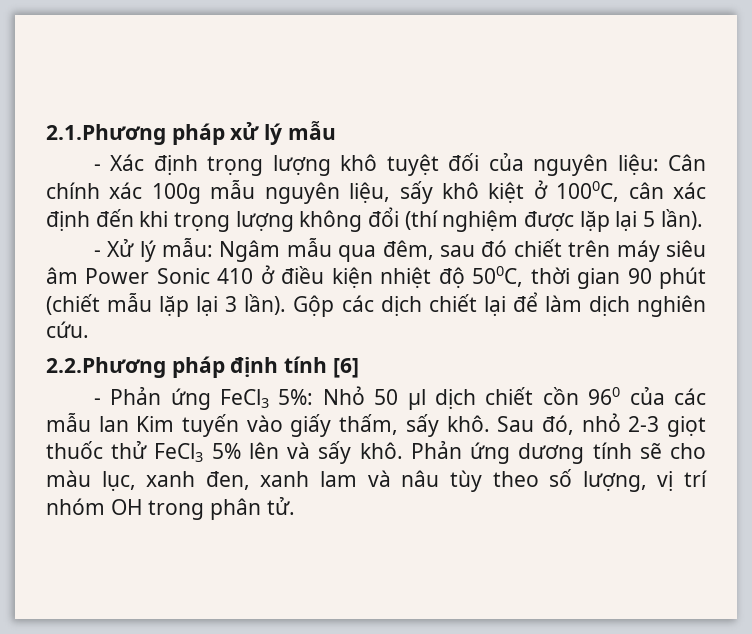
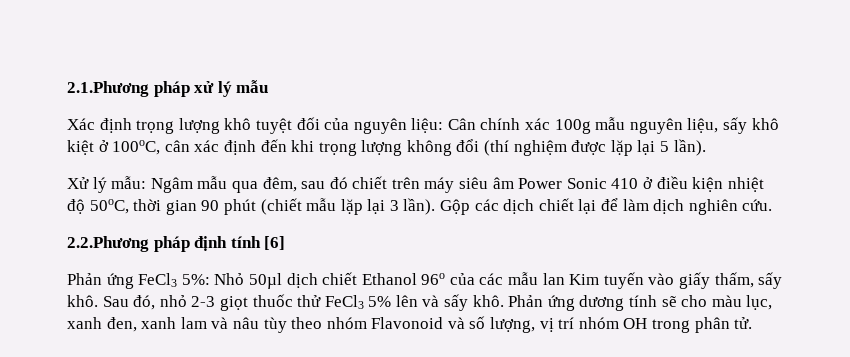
- - Xác định trọng lượng khô tuyệt đối của nguyên liệu: Cân chính xác 100g mẫu nguyên liệu, sấy khô kiệt ở 1000C, cân xác định đến khi trọng lượng không đổi (thí nghiệm được lặp lại 5 lần).
+ Xác định trọng lượng khô tuyệt đối của nguyên liệu: Cân chính xác 100g mẫu nguyên liệu, sấy khô kiệt ở 100oC, cân xác định đến khi trọng lượng không đổi (thí nghiệm được lặp lại 5 lần).
- - Xử lý mẫu: Ngâm mẫu qua đêm, sau đó chiết trên máy siêu âm Power Sonic 410 ở điều kiện nhiệt độ 500C, thời gian 90 phút (chiết mẫu lặp lại 3 lần).
+ Xử lý mẫu: Ngâm mẫu qua đêm, sau đó chiết trên máy siêu âm Power Sonic 410 ở điều kiện nhiệt độ 50oC, thời gian 90 phút (chiết mẫu lặp lại 3 lần).
- - Phản ứng FeCl3 5%: Nhỏ 50 µl dịch chiết cồn 960 của các mẫu lan Kim tuyến vào giấy thấm, sấy khô.
+ Phản ứng FeCl3 5%: Nhỏ 50µl dịch chiết Ethanol 96o của các mẫu lan Kim tuyến vào giấy thấm, sấy khô.
- Phản ứng dương tính sẽ cho màu lục, xanh đen, xanh lam và nâu tùy theo số lượng, vị trí nhóm OH trong phân tử.
+ Phản ứng dương tính sẽ cho màu lục, xanh đen, xanh lam và nâu tùy theo nhóm Flavonoid và số lượng, vị trí nhóm OH trong phân tử.

